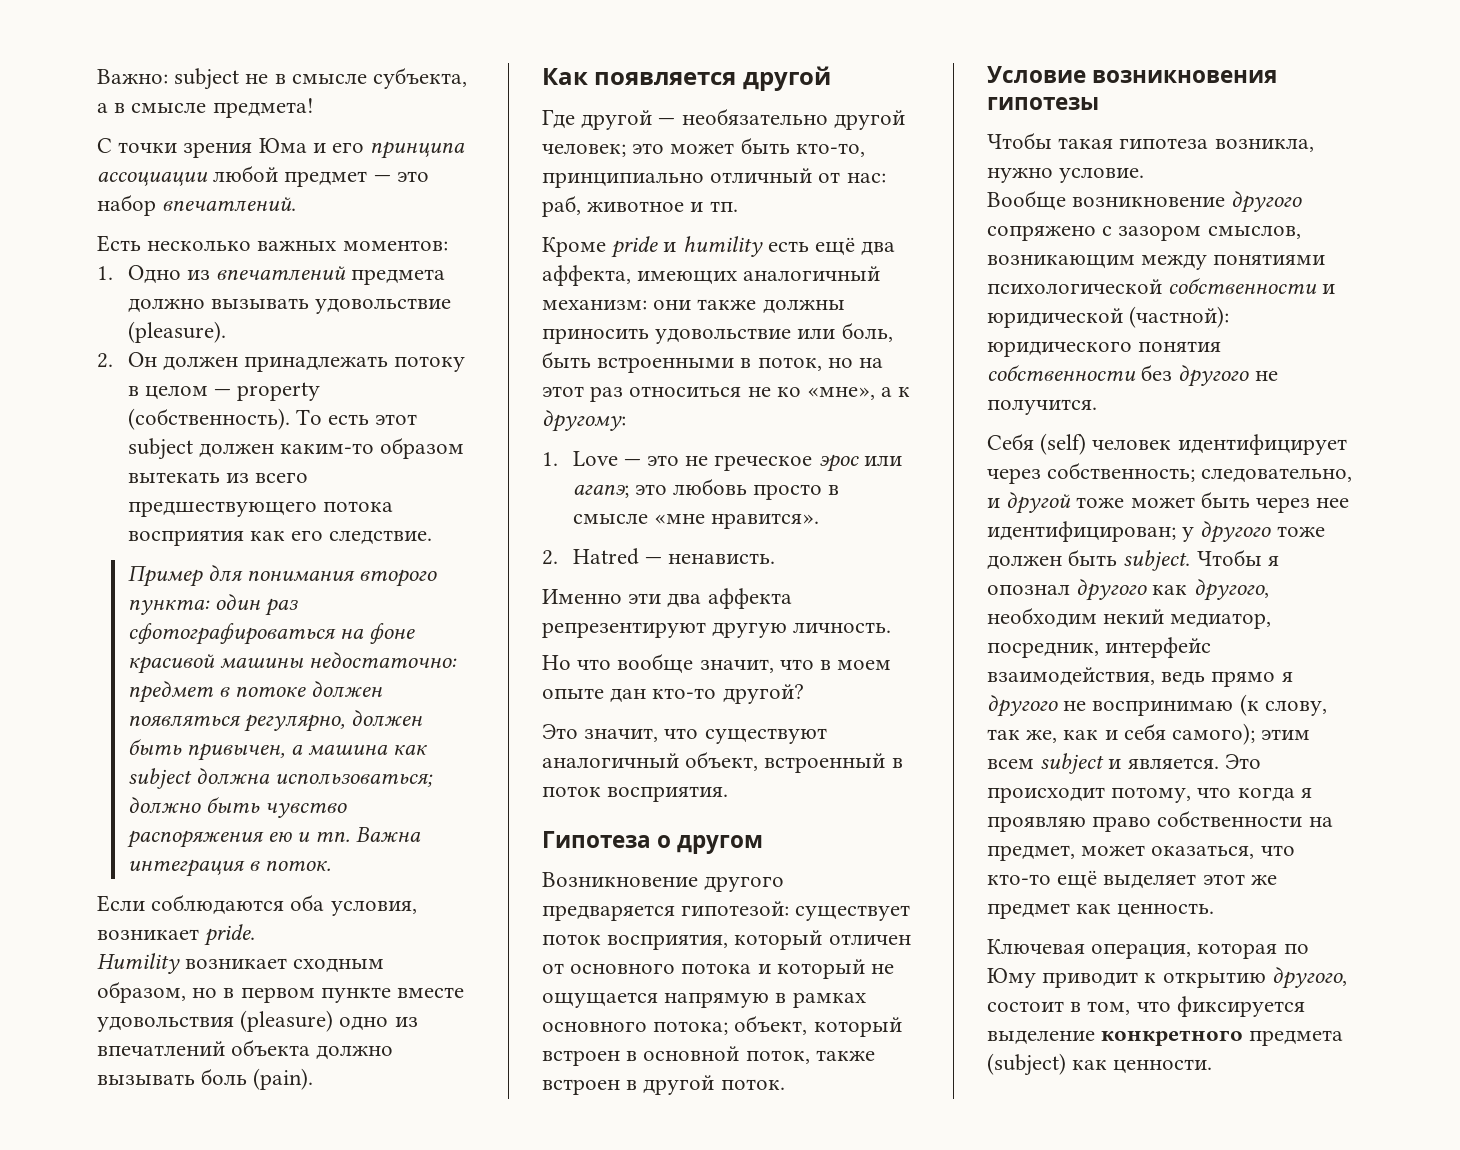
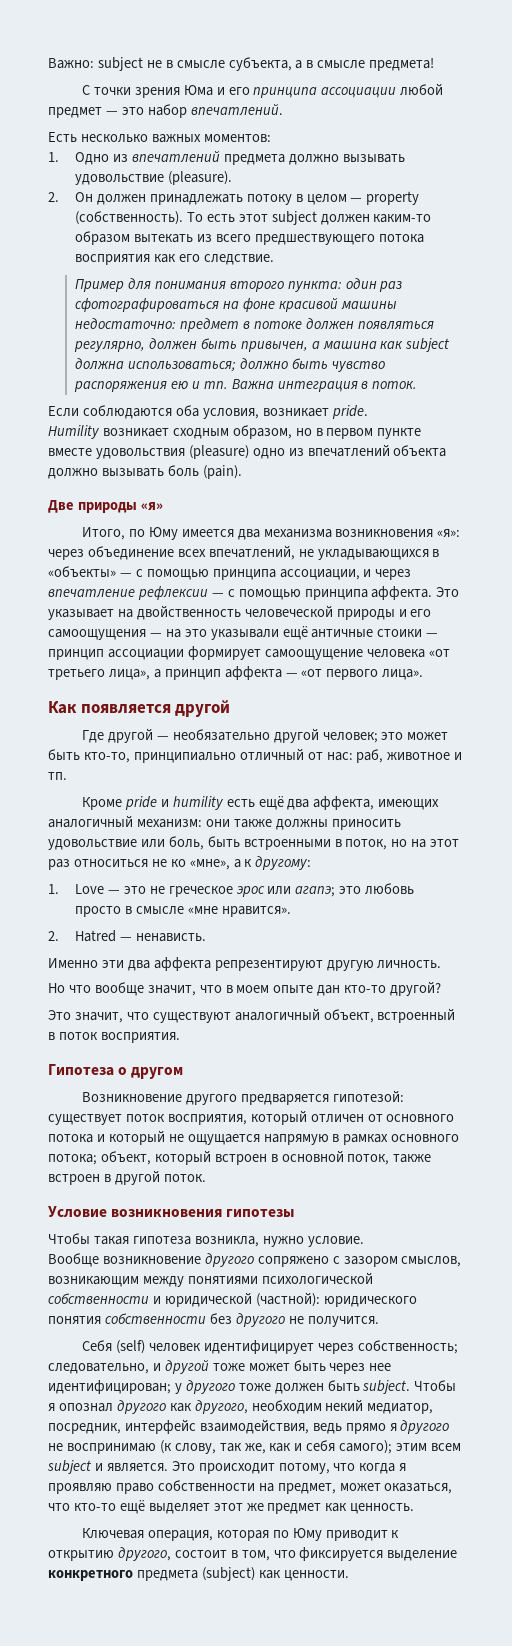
+ Две природы «я»
+ Итого, по Юму имеется два механизма возникновения «я»: через объединение всех впечатлений, не укладывающихся в «объекты» — с помощью принципа ассоциации, и через впечатление рефлексии — с помощью принципа аффекта. Это указывает на двойственность человеческой природы и его самоощущения — на это указывали ещё античные стоики — принцип ассоциации формирует самоощущение человека «от третьего лица», а принцип аффекта — «от первого лица».

